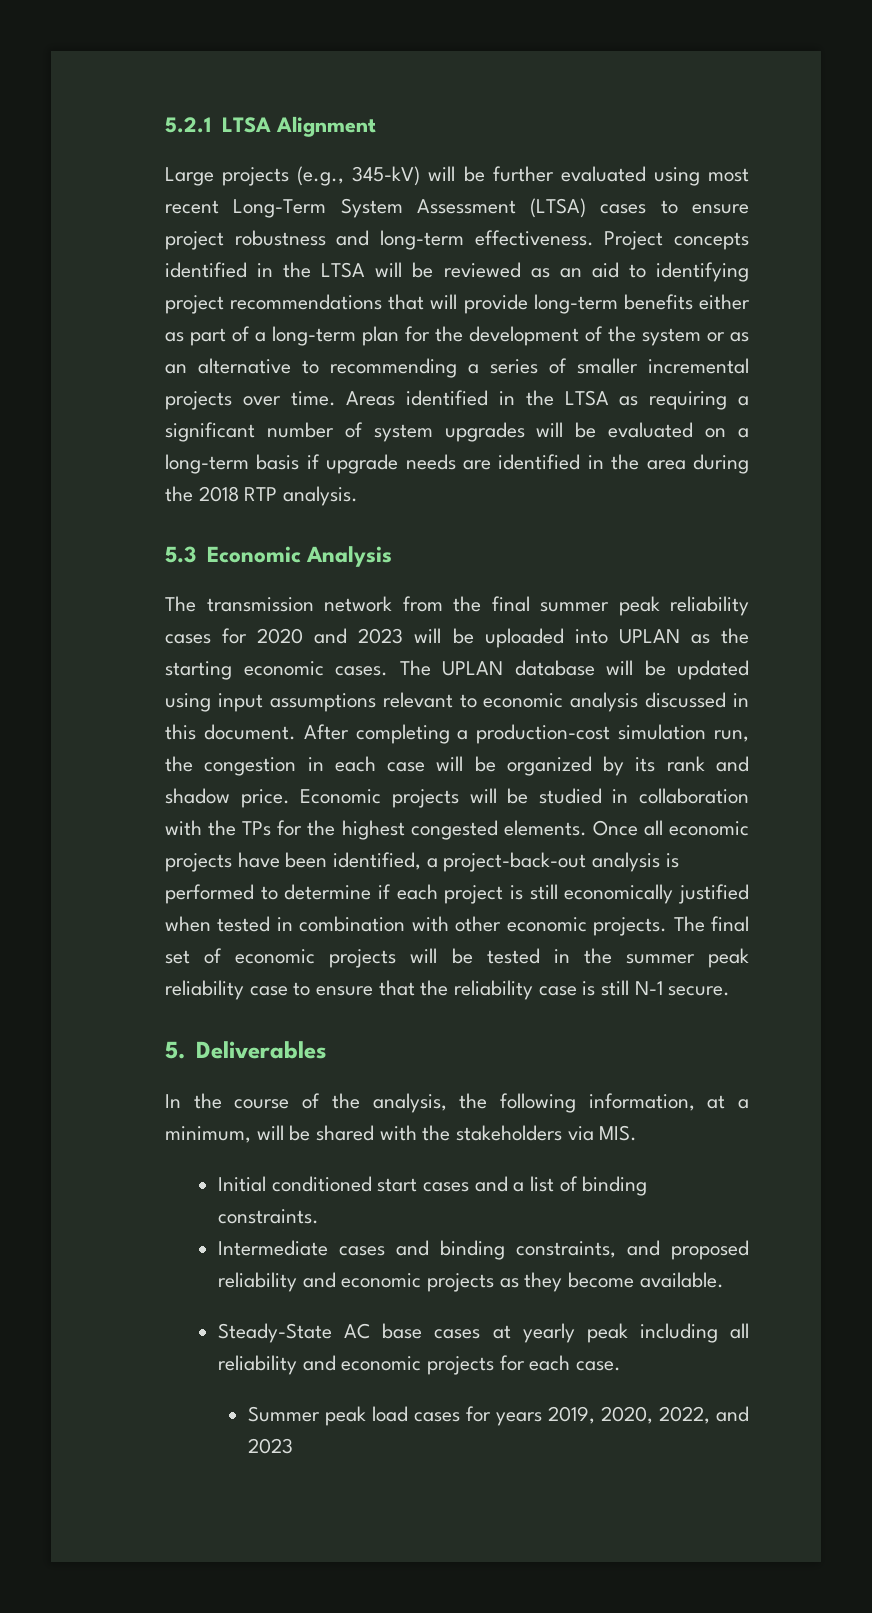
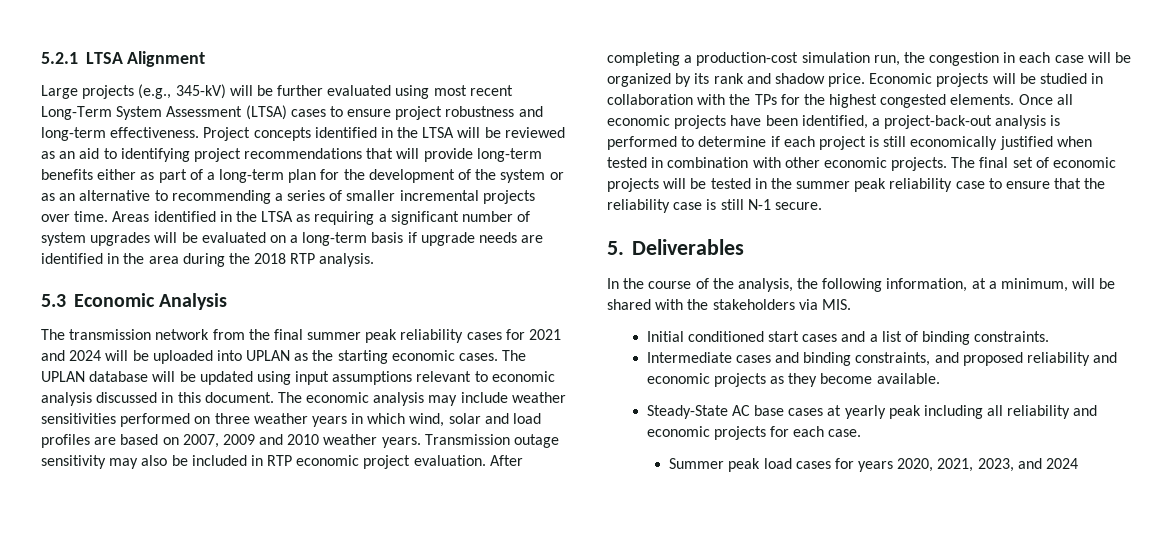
- The transmission network from the final summer peak reliability cases for 2020 and 2023 will be uploaded into UPLAN as the starting economic cases.
+ The transmission network from the final summer peak reliability cases for 2021 and 2024 will be uploaded into UPLAN as the starting economic cases.
+ The economic analysis may include weather sensitivities performed on three weather years in which wind, solar and load profiles are based on 2007, 2009 and 2010 weather years. Transmission outage sensitivity may also be included in RTP economic project evaluation.
- Summer peak load cases for years 2019, 2020, 2022, and 2023
+ Summer peak load cases for years 2020, 2021, 2023, and 2024

